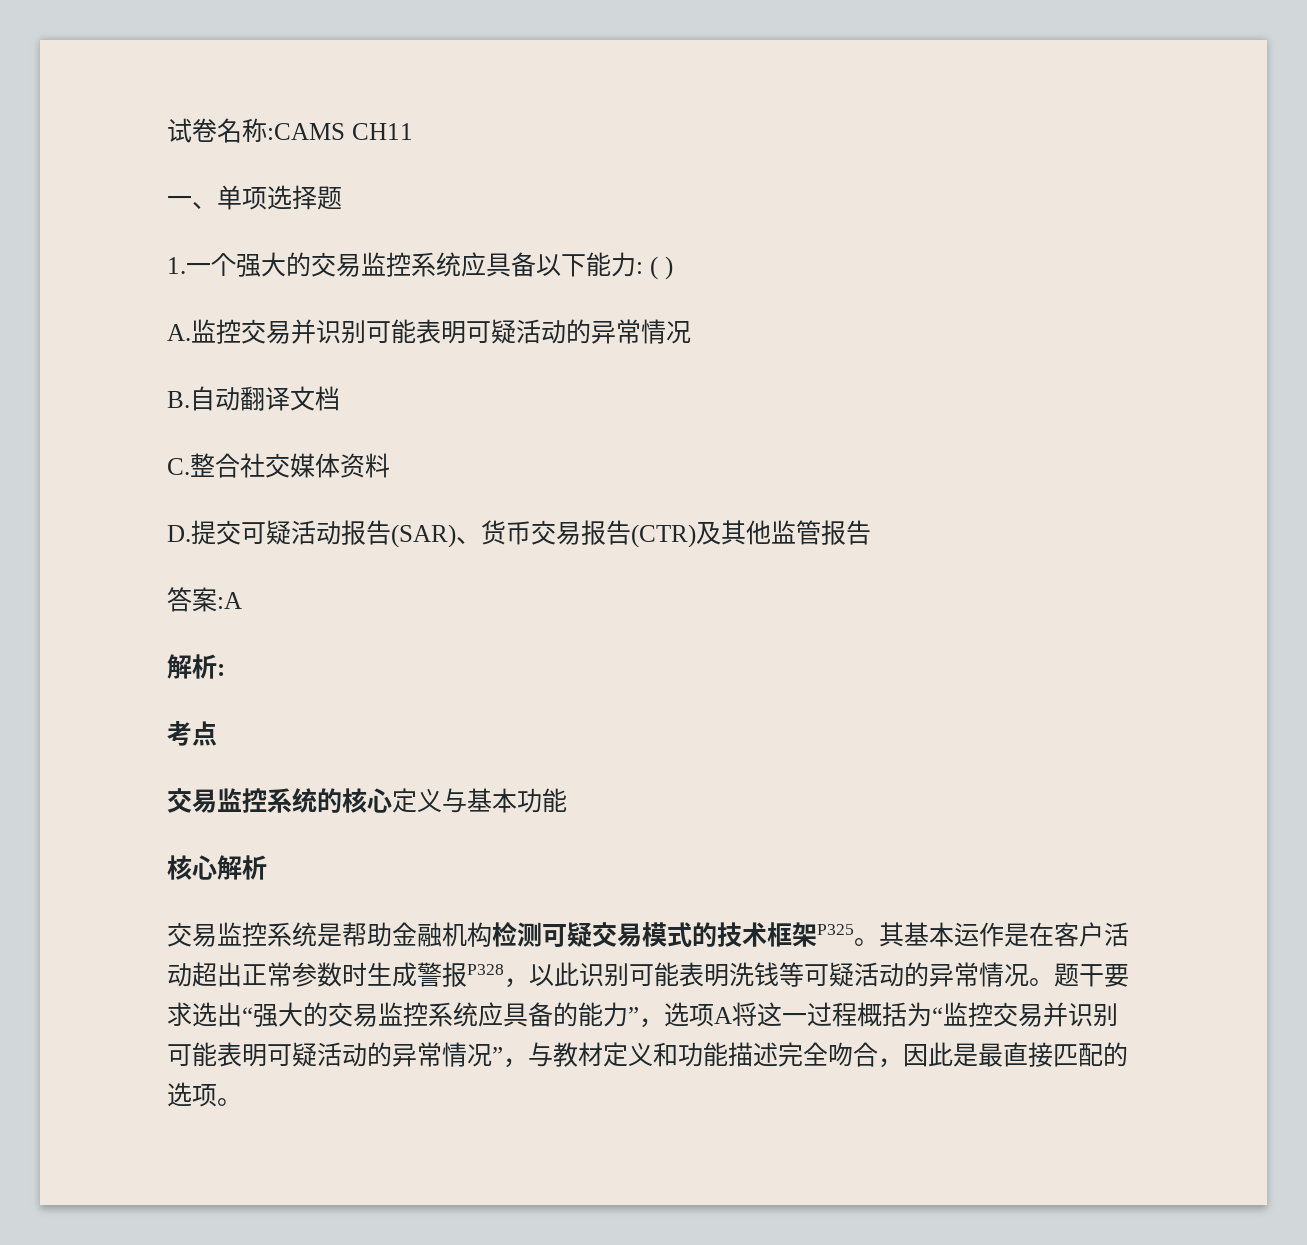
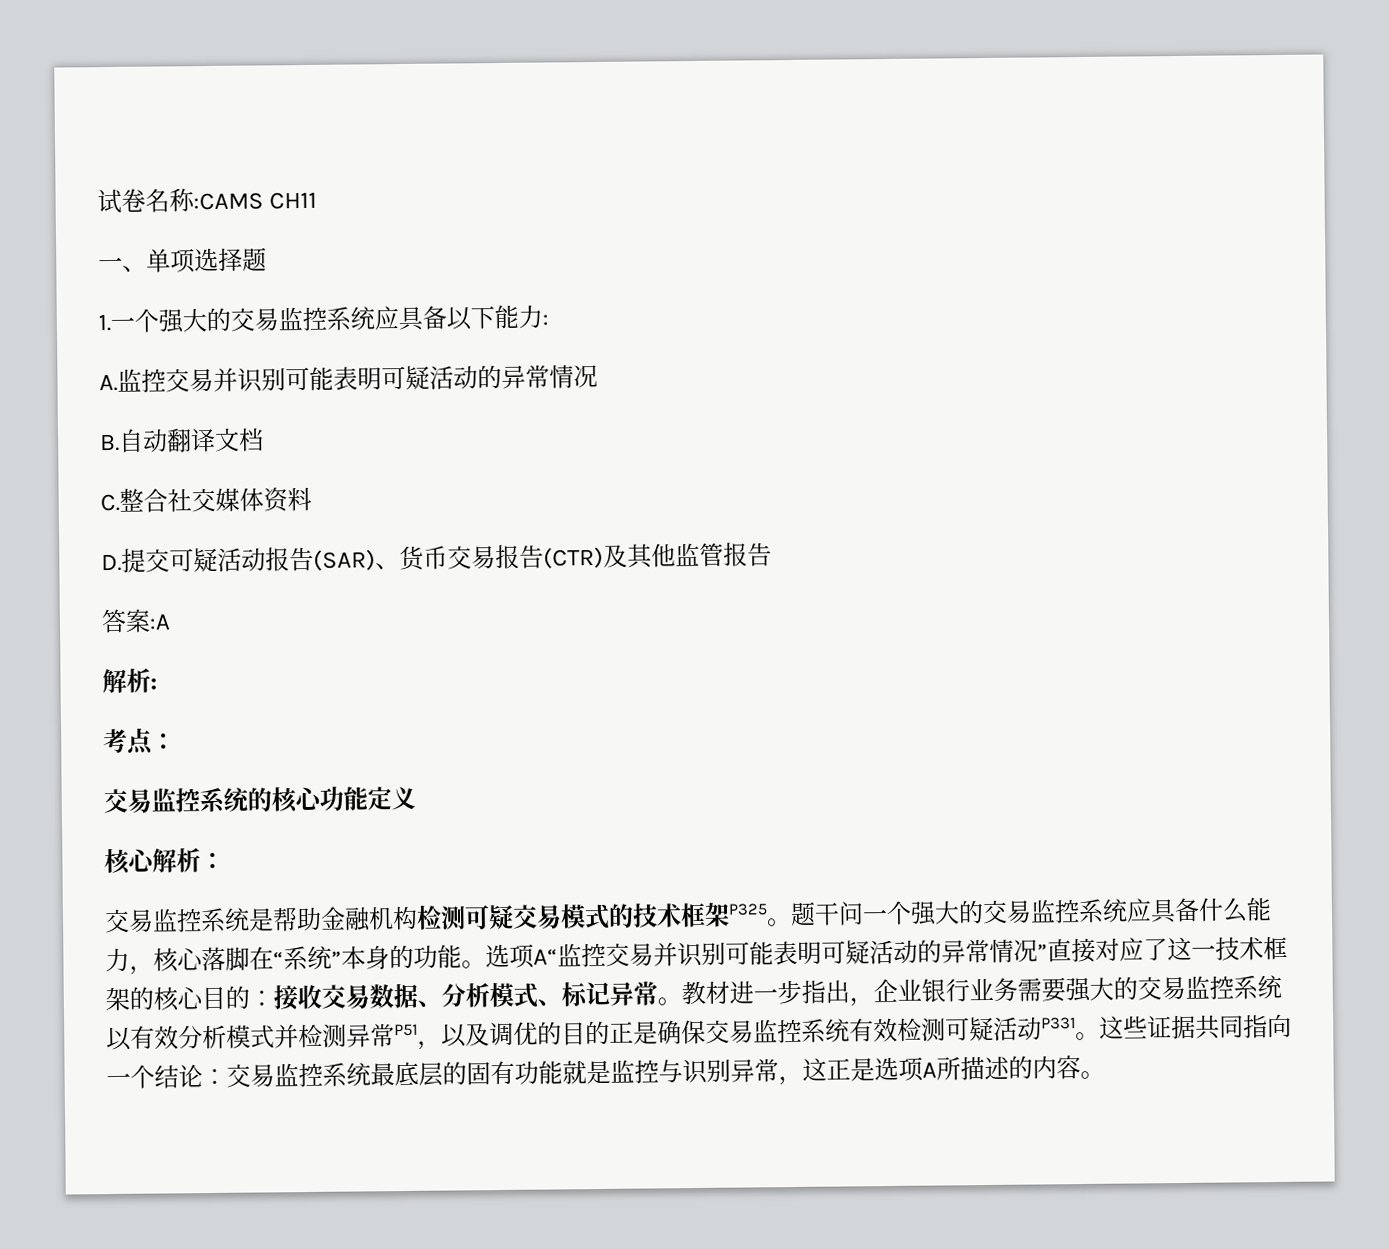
- 1.一个强大的交易监控系统应具备以下能力: ( )
+ 1.一个强大的交易监控系统应具备以下能力:
- 考点
+ 考点：
- 交易监控系统的核心定义与基本功能
+ 交易监控系统的核心功能定义
- 核心解析
+ 核心解析：
- 其基本运作是在客户活动超出正常参数时生成警报P328，以此识别可能表明洗钱等可疑活动的异常情况。题干要求选出“强大的交易监控系统应具备的能力”，选项A将这一过程概括为“监控交易并识别可能表明可疑活动的异常情况”，与教材定义和功能描述完全吻合，因此是最直接匹配的选项。
+ 题干问一个强大的交易监控系统应具备什么能力，核心落脚在“系统”本身的功能。选项A“监控交易并识别可能表明可疑活动的异常情况”直接对应了这一技术框架的核心目的：接收交易数据、分析模式、标记异常。教材进一步指出，企业银行业务需要强大的交易监控系统以有效分析模式并检测异常P51，以及调优的目的正是确保交易监控系统有效检测可疑活动P331。这些证据共同指向一个结论：交易监控系统最底层的固有功能就是监控与识别异常，这正是选项A所描述的内容。

